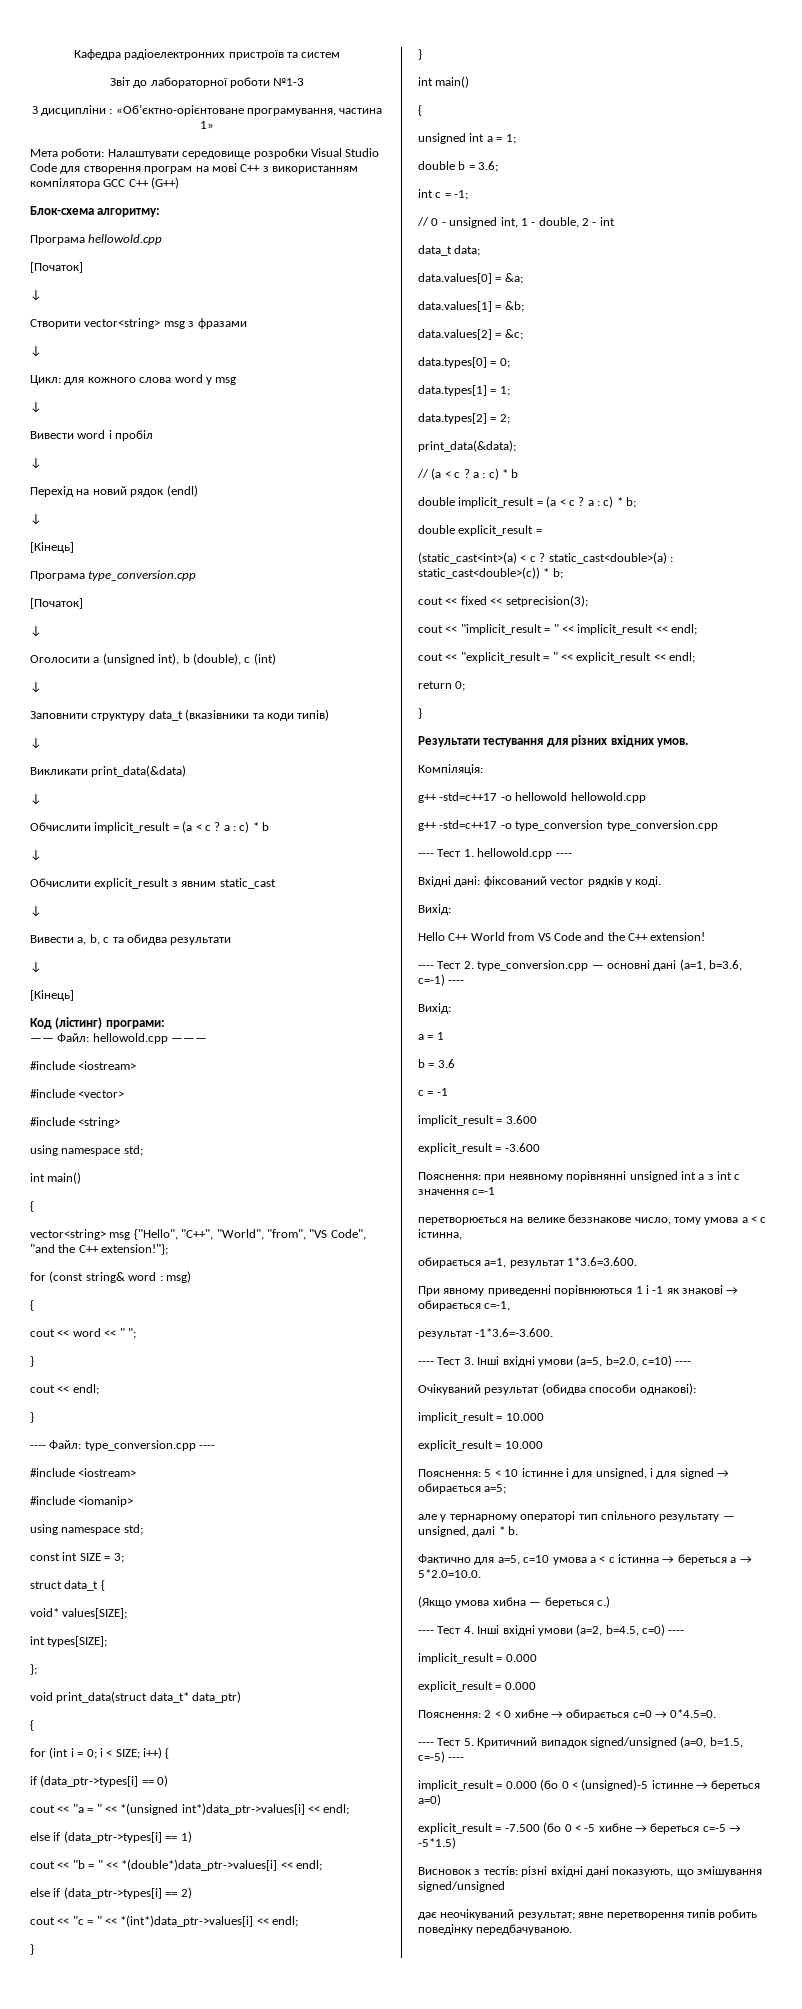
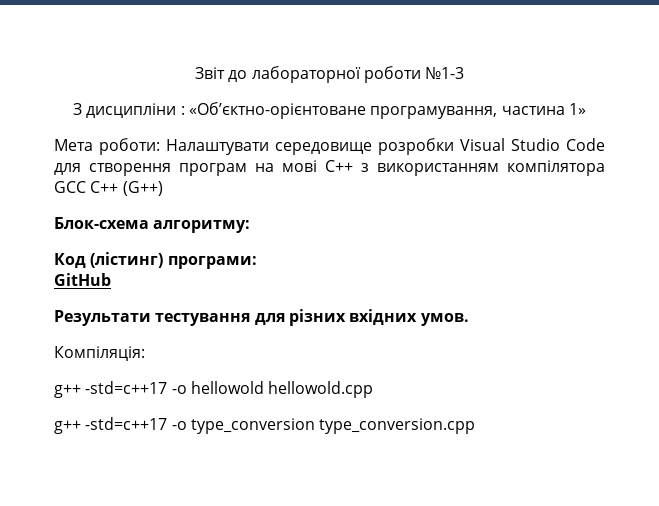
- Кафедра радіоелектронних пристроїв та систем
- Програма hellowold.cpp
- [Початок]
- ↓
- Створити vector<string> msg з фразами
- ↓
- Цикл: для кожного слова word у msg
- ↓
- Вивести word і пробіл
- ↓
- Перехід на новий рядок (endl)
- ↓
- [Кінець]
- Програма type_conversion.cpp
- [Початок]
- ↓
- Оголосити a (unsigned int), b (double), c (int)
- ↓
- Заповнити структуру data_t (вказівники та коди типів)
- ↓
- Викликати print_data(&data)
- ↓
- Обчислити implicit_result = (a < c ? a : c) * b
- ↓
- Обчислити explicit_result з явним static_cast
- ↓
- Вивести a, b, c та обидва результати
- ↓
- [Кінець]
  Код (лістинг) програми:
- —— Файл: hellowold.cpp ———
- #include <iostream>
- #include <vector>
- #include <string>
- using namespace std;
- int main()
- {
- vector<string> msg {"Hello", "C++", "World", "from", "VS Code", "and the C++ extension!"};
- for (const string& word : msg)
- {
- cout << word << " ";
- }
- cout << endl;
- }
- ---- Файл: type_conversion.cpp ----
- #include <iostream>
- #include <iomanip>
- using namespace std;
- const int SIZE = 3;
- struct data_t {
- void* values[SIZE];
- int types[SIZE];
- };
- void print_data(struct data_t* data_ptr)
- {
- for (int i = 0; i < SIZE; i++) {
- if (data_ptr->types[i] == 0)
- cout << "a = " << *(unsigned int*)data_ptr->values[i] << endl;
- else if (data_ptr->types[i] == 1)
- cout << "b = " << *(double*)data_ptr->values[i] << endl;
- else if (data_ptr->types[i] == 2)
- cout << "c = " << *(int*)data_ptr->values[i] << endl;
- }
- }
- int main()
- {
- unsigned int a = 1;
- double b = 3.6;
- int c = -1;
- // 0 - unsigned int, 1 - double, 2 - int
- data_t data;
- data.values[0] = &a;
- data.values[1] = &b;
- data.values[2] = &c;
- data.types[0] = 0;
- data.types[1] = 1;
- data.types[2] = 2;
- print_data(&data);
- // (a < c ? a : c) * b
- double implicit_result = (a < c ? a : c) * b;
- double explicit_result =
- (static_cast<int>(a) < c ? static_cast<double>(a) : static_cast<double>(c)) * b;
- cout << fixed << setprecision(3);
- cout << "implicit_result = " << implicit_result << endl;
- cout << "explicit_result = " << explicit_result << endl;
- return 0;
- }
+ GitHub
- ---- Тест 1. hellowold.cpp ----
- Вхідні дані: фіксований vector рядків у коді.
- Вихід:
- Hello C++ World from VS Code and the C++ extension!
- ---- Тест 2. type_conversion.cpp — основні дані (a=1, b=3.6, c=-1) ----
- Вихід:
- a = 1
- b = 3.6
- c = -1
- implicit_result = 3.600
- explicit_result = -3.600
- Пояснення: при неявному порівнянні unsigned int a з int c значення c=-1
- перетворюється на велике беззнакове число, тому умова a < c істинна,
- обирається a=1, результат 1*3.6=3.600.
- При явному приведенні порівнюються 1 і -1 як знакові → обирається c=-1,
- результат -1*3.6=-3.600.
- ---- Тест 3. Інші вхідні умови (a=5, b=2.0, c=10) ----
- Очікуваний результат (обидва способи однакові):
- implicit_result = 10.000
- explicit_result = 10.000
- Пояснення: 5 < 10 істинне і для unsigned, і для signed → обирається a=5;
- але у тернарному операторі тип спільного результату — unsigned, далі * b.
- Фактично для a=5, c=10 умова a < c істинна → береться a → 5*2.0=10.0.
- (Якщо умова хибна — береться c.)
- ---- Тест 4. Інші вхідні умови (a=2, b=4.5, c=0) ----
- implicit_result = 0.000
- explicit_result = 0.000
- Пояснення: 2 < 0 хибне → обирається c=0 → 0*4.5=0.
- ---- Тест 5. Критичний випадок signed/unsigned (a=0, b=1.5, c=-5) ----
- implicit_result = 0.000 (бо 0 < (unsigned)-5 істинне → береться a=0)
- explicit_result = -7.500 (бо 0 < -5 хибне → береться c=-5 → -5*1.5)
- Висновок з тестів: різні вхідні дані показують, що змішування signed/unsigned
- дає неочікуваний результат; явне перетворення типів робить поведінку передбачуваною.

